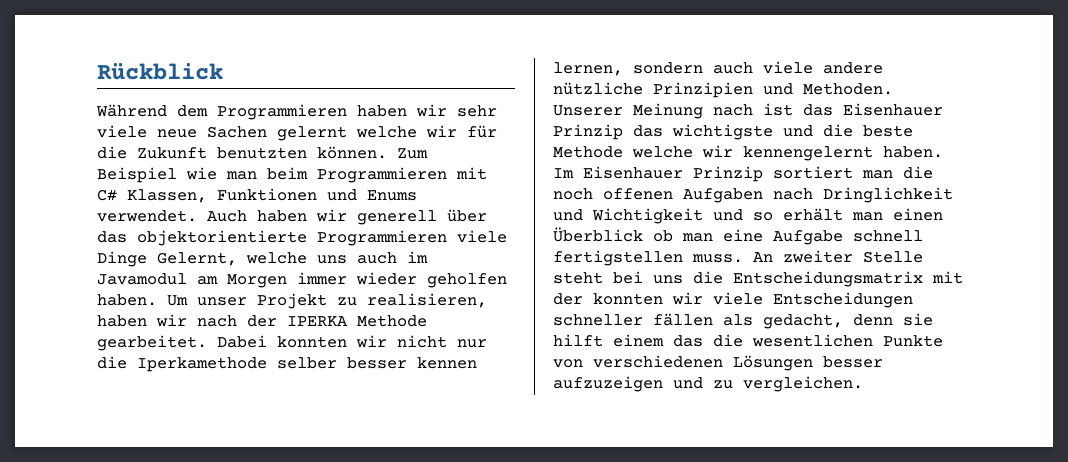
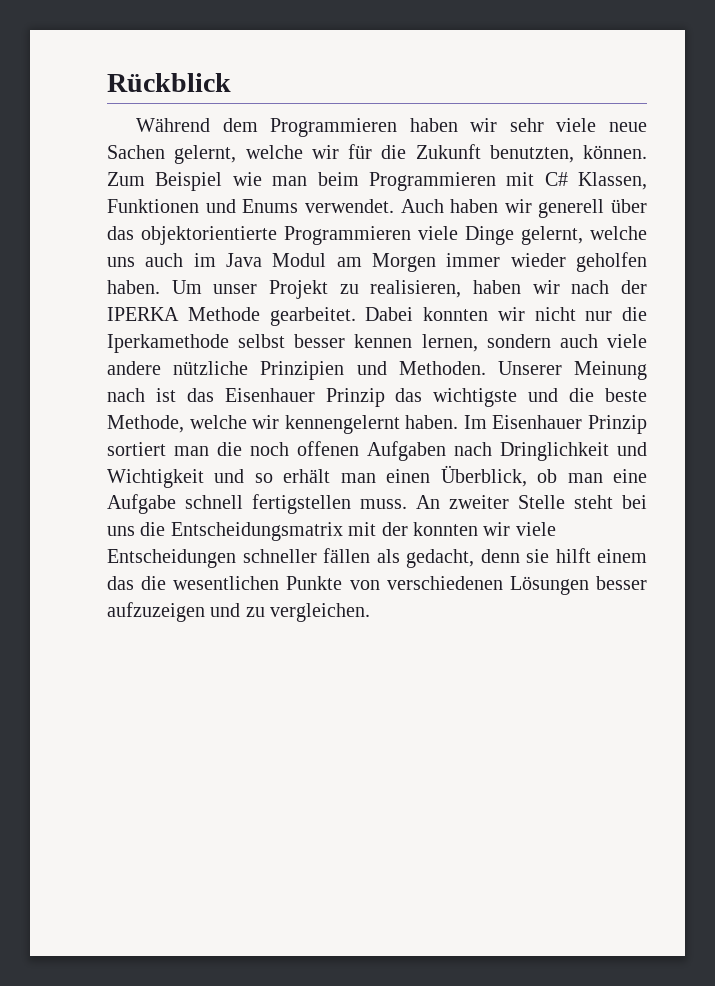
- Während dem Programmieren haben wir sehr viele neue Sachen gelernt welche wir für die Zukunft benutzten können.
+ Während dem Programmieren haben wir sehr viele neue Sachen gelernt, welche wir für die Zukunft benutzten, können.
- Auch haben wir generell über das objektorientierte Programmieren viele Dinge Gelernt, welche uns auch im Javamodul am Morgen immer wieder geholfen haben.
+ Auch haben wir generell über das objektorientierte Programmieren viele Dinge gelernt, welche uns auch im Java Modul am Morgen immer wieder geholfen haben.
- Dabei konnten wir nicht nur die Iperkamethode selber besser kennen lernen, sondern auch viele andere nützliche Prinzipien und Methoden.
+ Dabei konnten wir nicht nur die Iperkamethode selbst besser kennen lernen, sondern auch viele andere nützliche Prinzipien und Methoden.
- Unserer Meinung nach ist das Eisenhauer Prinzip das wichtigste und die beste Methode welche wir kennengelernt haben.
+ Unserer Meinung nach ist das Eisenhauer Prinzip das wichtigste und die beste Methode, welche wir kennengelernt haben.
- Im Eisenhauer Prinzip sortiert man die noch offenen Aufgaben nach Dringlichkeit und Wichtigkeit und so erhält man einen Überblick ob man eine Aufgabe schnell fertigstellen muss.
+ Im Eisenhauer Prinzip sortiert man die noch offenen Aufgaben nach Dringlichkeit und Wichtigkeit und so erhält man einen Überblick, ob man eine Aufgabe schnell fertigstellen muss.

